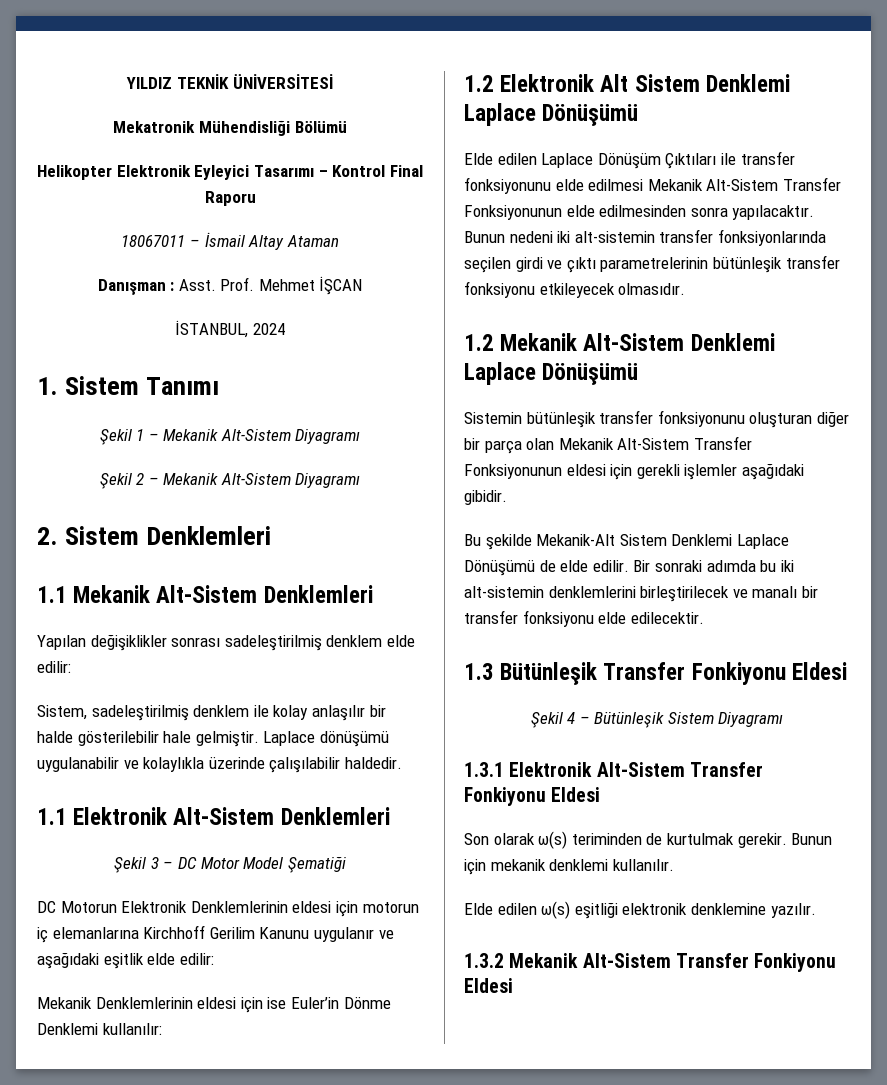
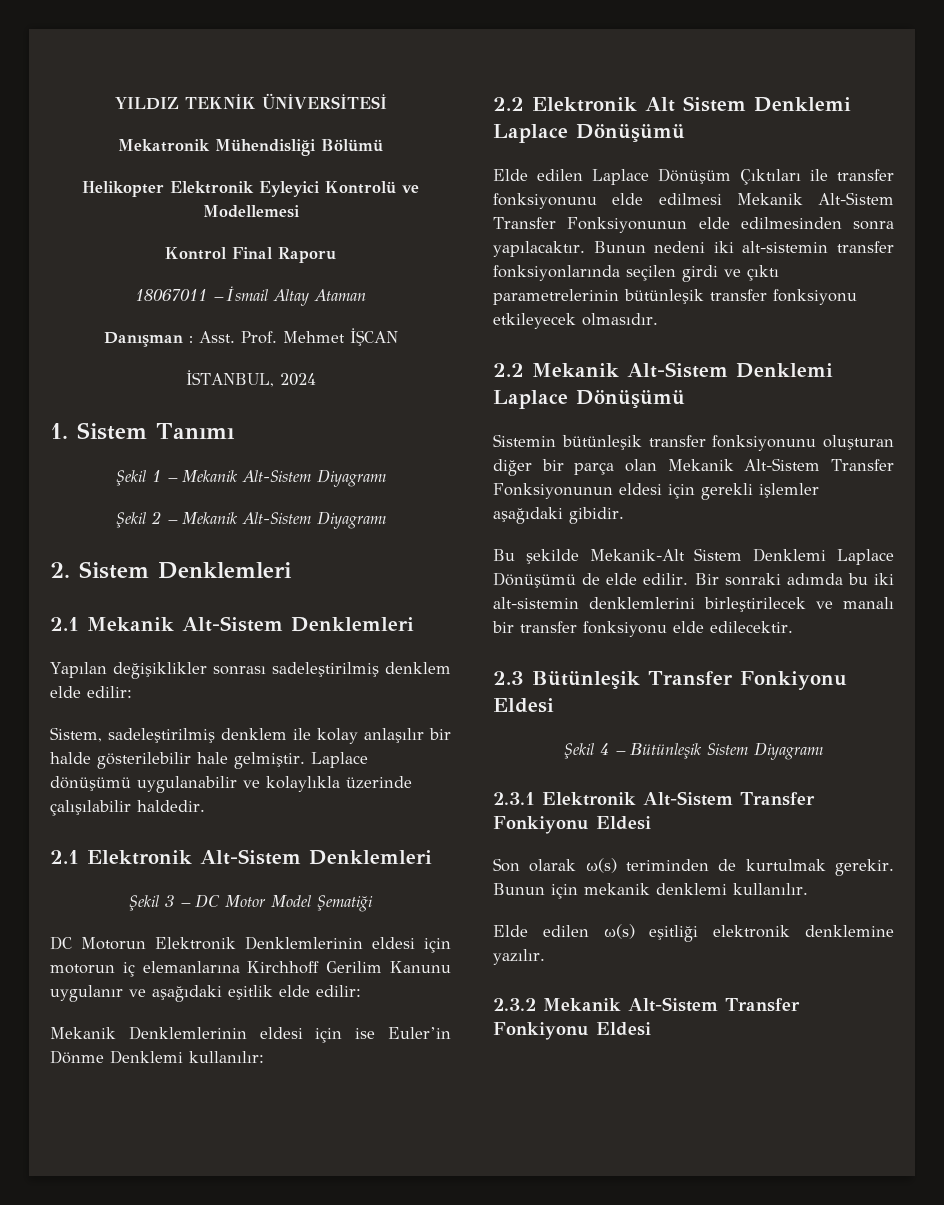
- Helikopter Elektronik Eyleyici Tasarımı – Kontrol Final Raporu
+ Helikopter Elektronik Eyleyici Kontrolü ve Modellemesi
+ Kontrol Final Raporu
- 1.1 Mekanik Alt-Sistem Denklemleri
+ 2.1 Mekanik Alt-Sistem Denklemleri
- 1.1 Elektronik Alt-Sistem Denklemleri
+ 2.1 Elektronik Alt-Sistem Denklemleri
- 1.2 Elektronik Alt Sistem Denklemi Laplace Dönüşümü
+ 2.2 Elektronik Alt Sistem Denklemi Laplace Dönüşümü
- 1.2 Mekanik Alt-Sistem Denklemi Laplace Dönüşümü
+ 2.2 Mekanik Alt-Sistem Denklemi Laplace Dönüşümü
- 1.3 Bütünleşik Transfer Fonkiyonu Eldesi
+ 2.3 Bütünleşik Transfer Fonkiyonu Eldesi
- 1.3.1 Elektronik Alt-Sistem Transfer Fonkiyonu Eldesi
+ 2.3.1 Elektronik Alt-Sistem Transfer Fonkiyonu Eldesi
- 1.3.2 Mekanik Alt-Sistem Transfer Fonkiyonu Eldesi
+ 2.3.2 Mekanik Alt-Sistem Transfer Fonkiyonu Eldesi

